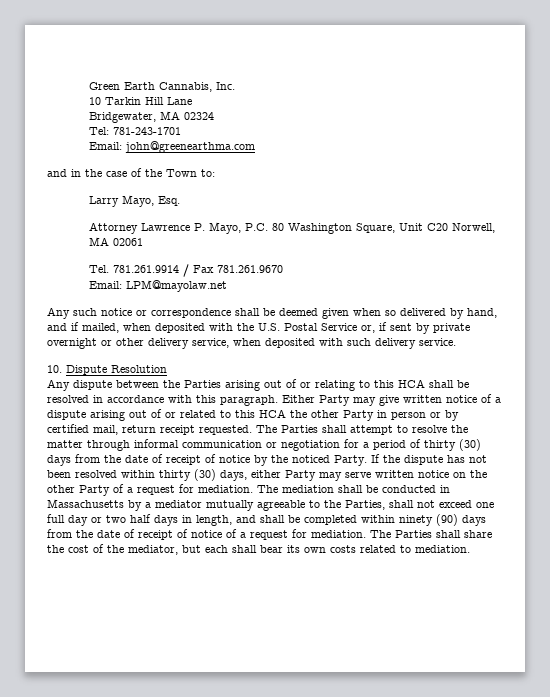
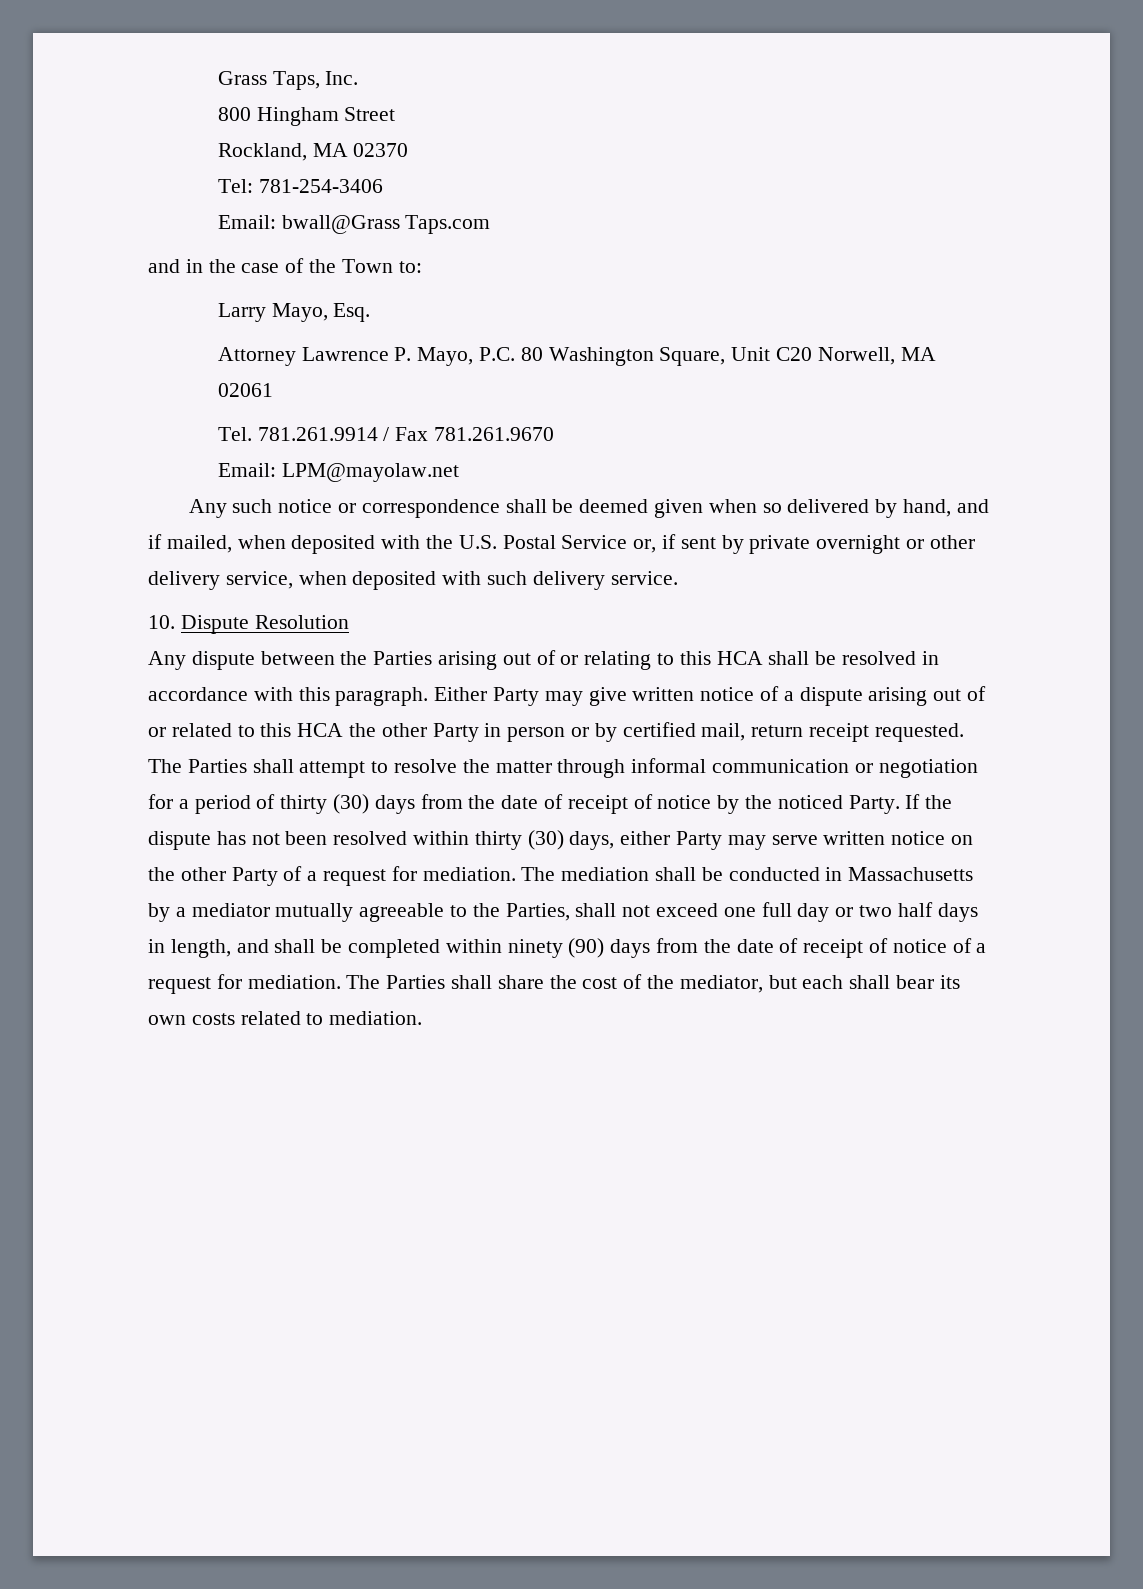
- Green Earth Cannabis, Inc.
- 10 Tarkin Hill Lane
- Bridgewater, MA 02324
+ Grass Taps, Inc.
+ 800 Hingham Street
+ Rockland, MA 02370
- Tel: 781-243-1701
- Email: john@greenearthma.com
+ Tel: 781-254-3406
+ Email: bwall@Grass Taps.com

